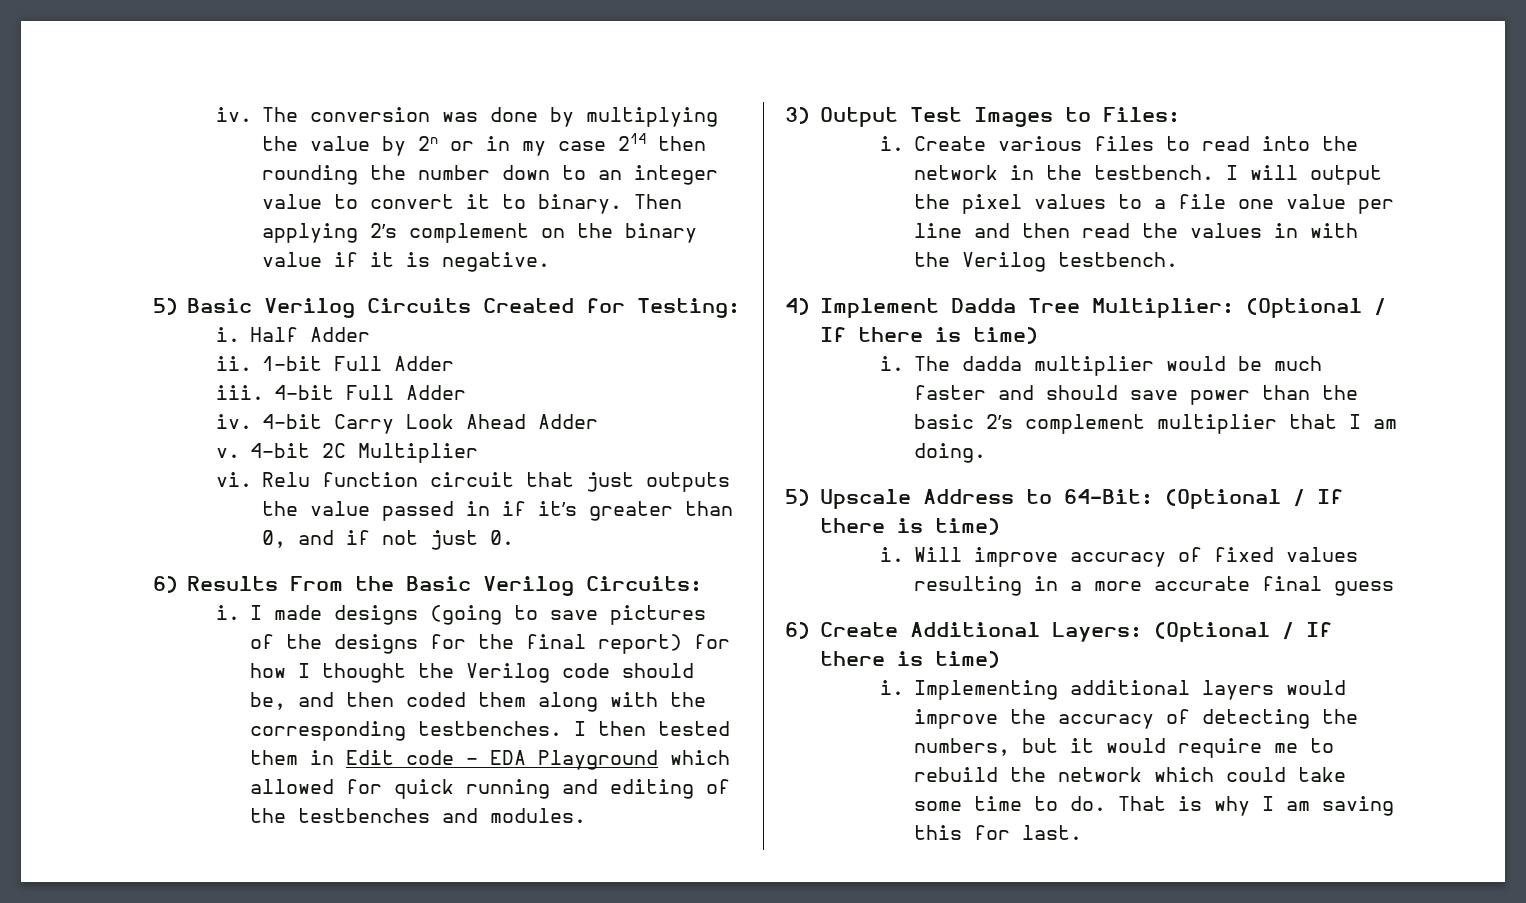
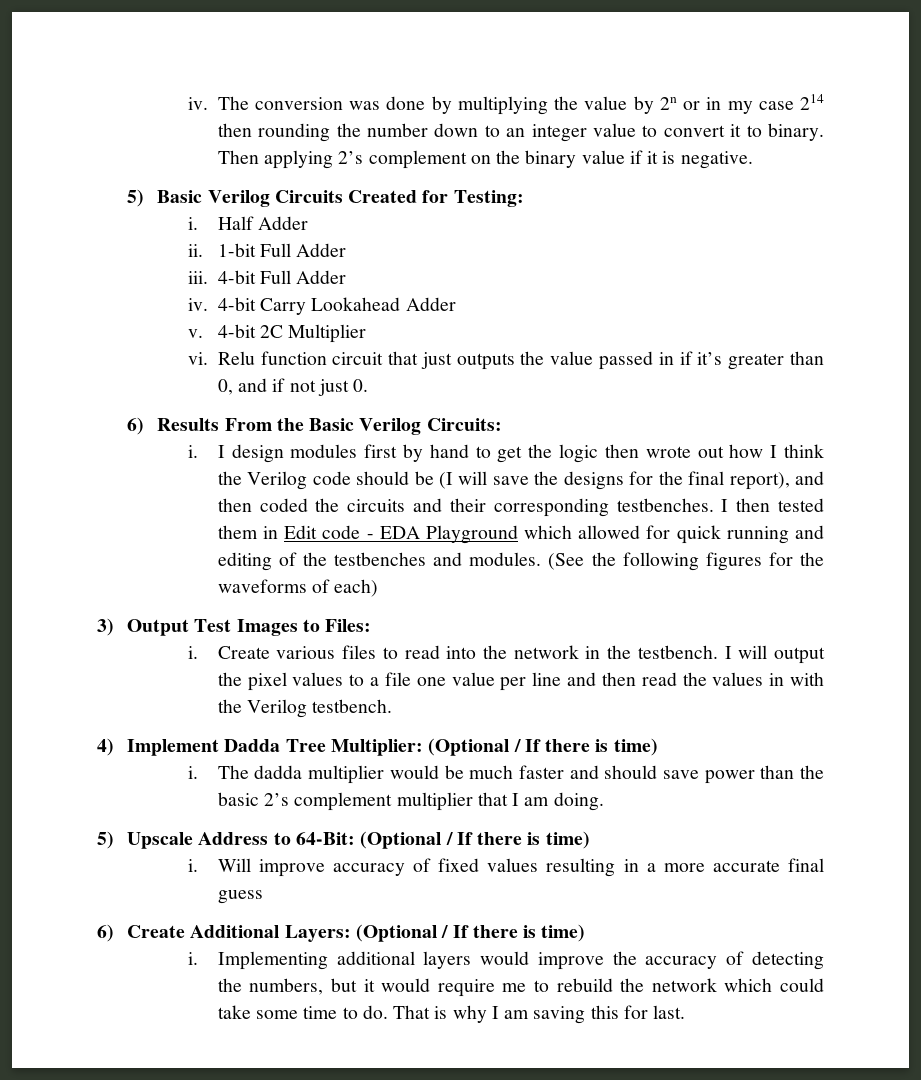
- 4-bit Carry Look Ahead Adder
+ 4-bit Carry Lookahead Adder
- I made designs (going to save pictures of the designs for the final report) for how I thought the Verilog code should be, and then coded them along with the corresponding testbenches.
+ I design modules first by hand to get the logic then wrote out how I think the Verilog code should be (I will save the designs for the final report), and then coded the circuits and their corresponding testbenches.
+ (See the following figures for the waveforms of each)

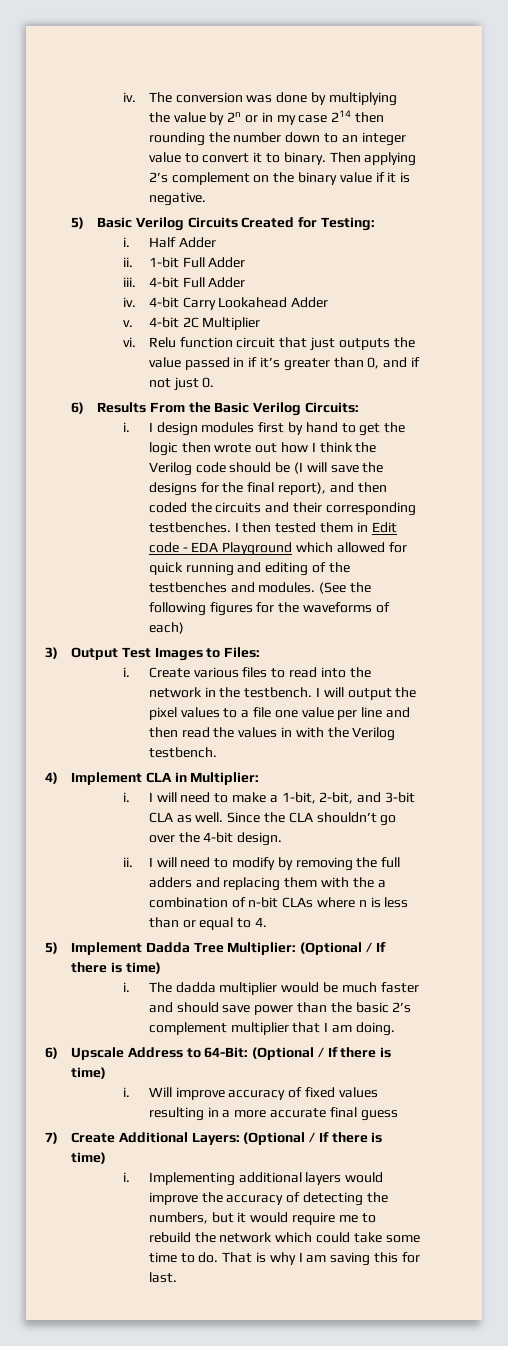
- 4) Implement Dadda Tree Multiplier: (Optional / If there is time)
+ 4) Implement CLA in Multiplier:
+ i. I will need to make a 1-bit, 2-bit, and 3-bit CLA as well. Since the CLA shouldn’t go over the 4-bit design.
+ ii. I will need to modify by removing the full adders and replacing them with the a combination of n-bit CLAs where n is less than or equal to 4.
+ 5) Implement Dadda Tree Multiplier: (Optional / If there is time)
- 5) Upscale Address to 64-Bit: (Optional / If there is time)
+ 6) Upscale Address to 64-Bit: (Optional / If there is time)
- 6) Create Additional Layers: (Optional / If there is time)
+ 7) Create Additional Layers: (Optional / If there is time)

